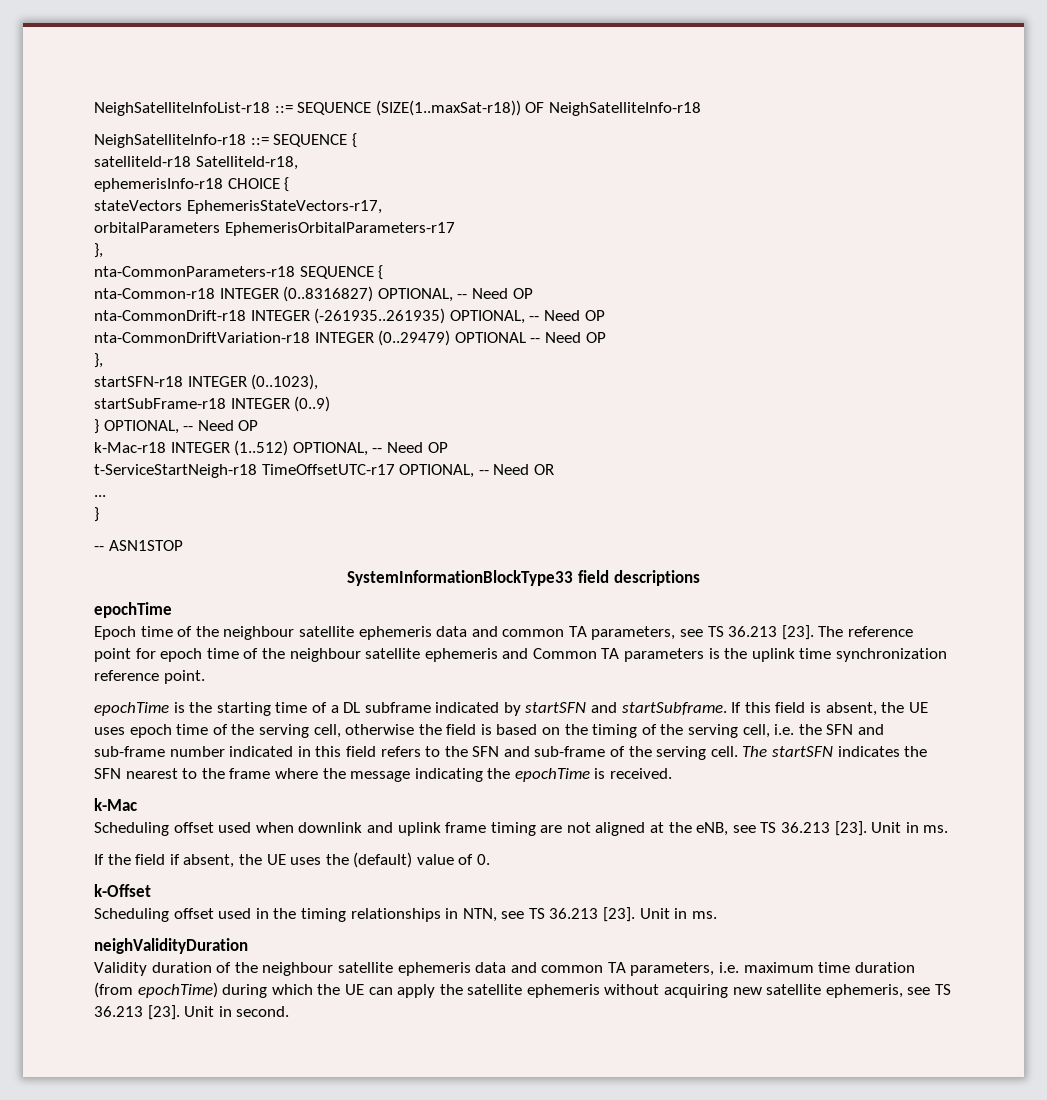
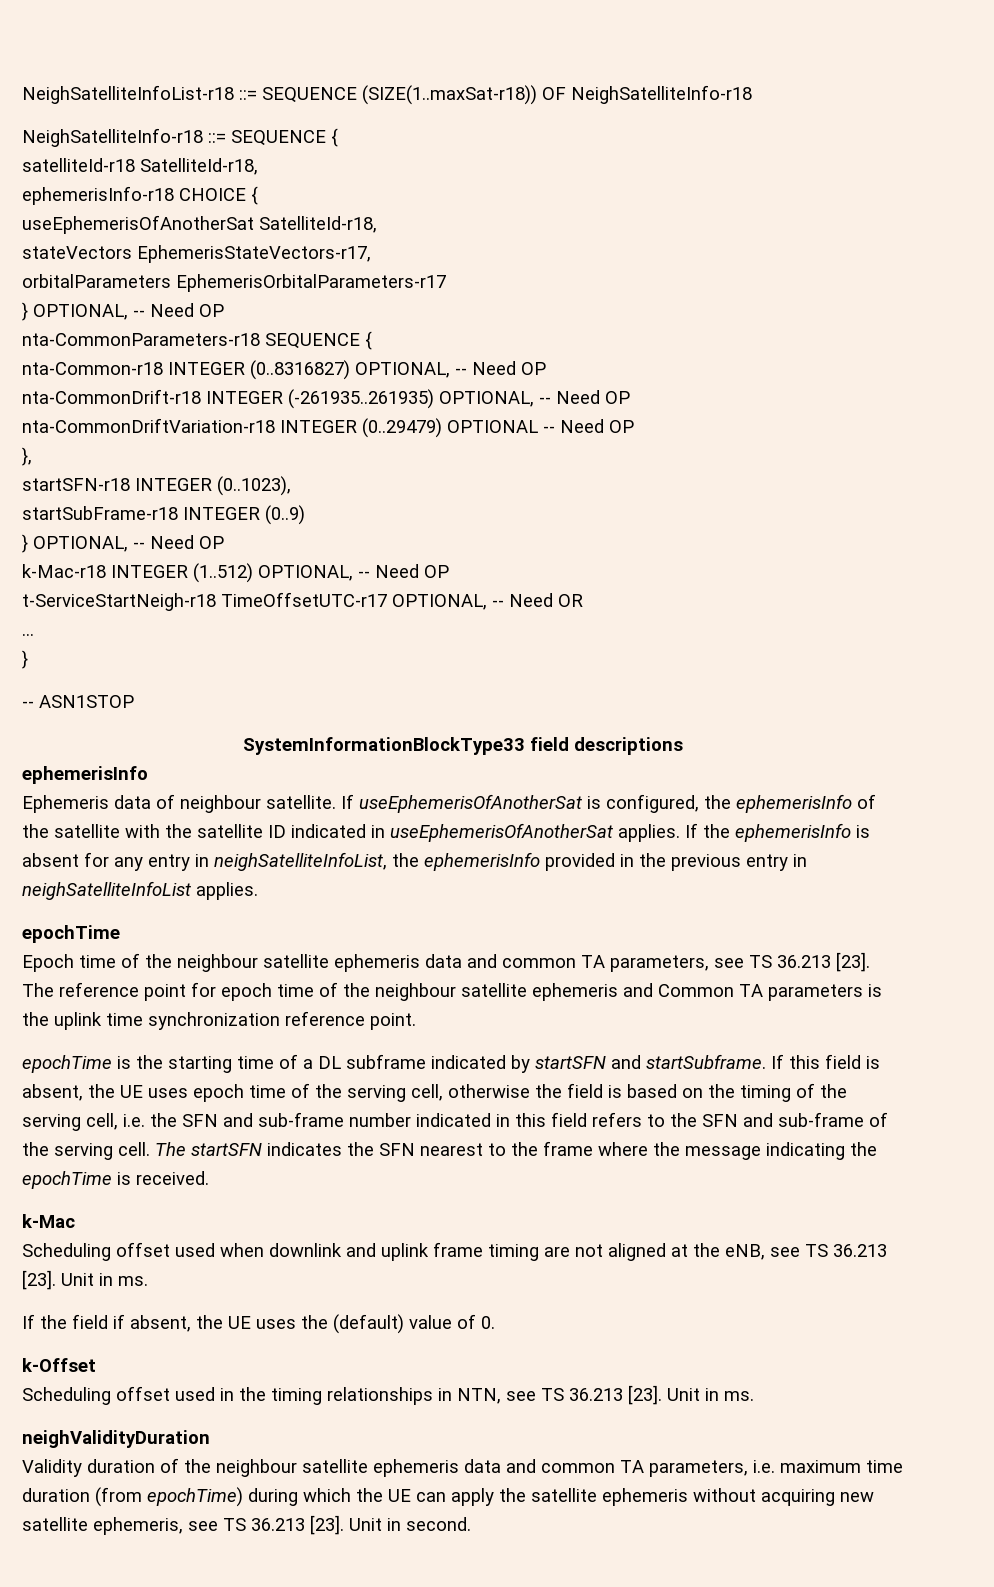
+ useEphemerisOfAnotherSat SatelliteId-r18,
  orbitalParameters EphemerisOrbitalParameters-r17
- },
+ } OPTIONAL, -- Need OP
  SystemInformationBlockType33 field descriptions
+ ephemerisInfo
+ Ephemeris data of neighbour satellite. If useEphemerisOfAnotherSat is configured, the ephemerisInfo of the satellite with the satellite ID indicated in useEphemerisOfAnotherSat applies. If the ephemerisInfo is absent for any entry in neighSatelliteInfoList, the ephemerisInfo provided in the previous entry in neighSatelliteInfoList applies.

